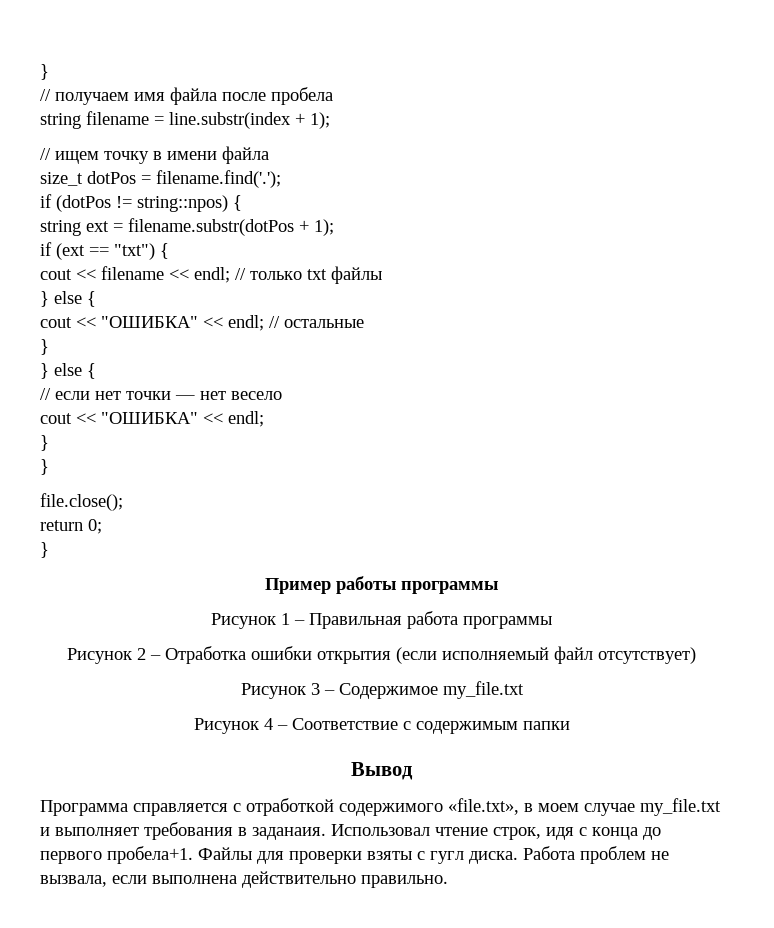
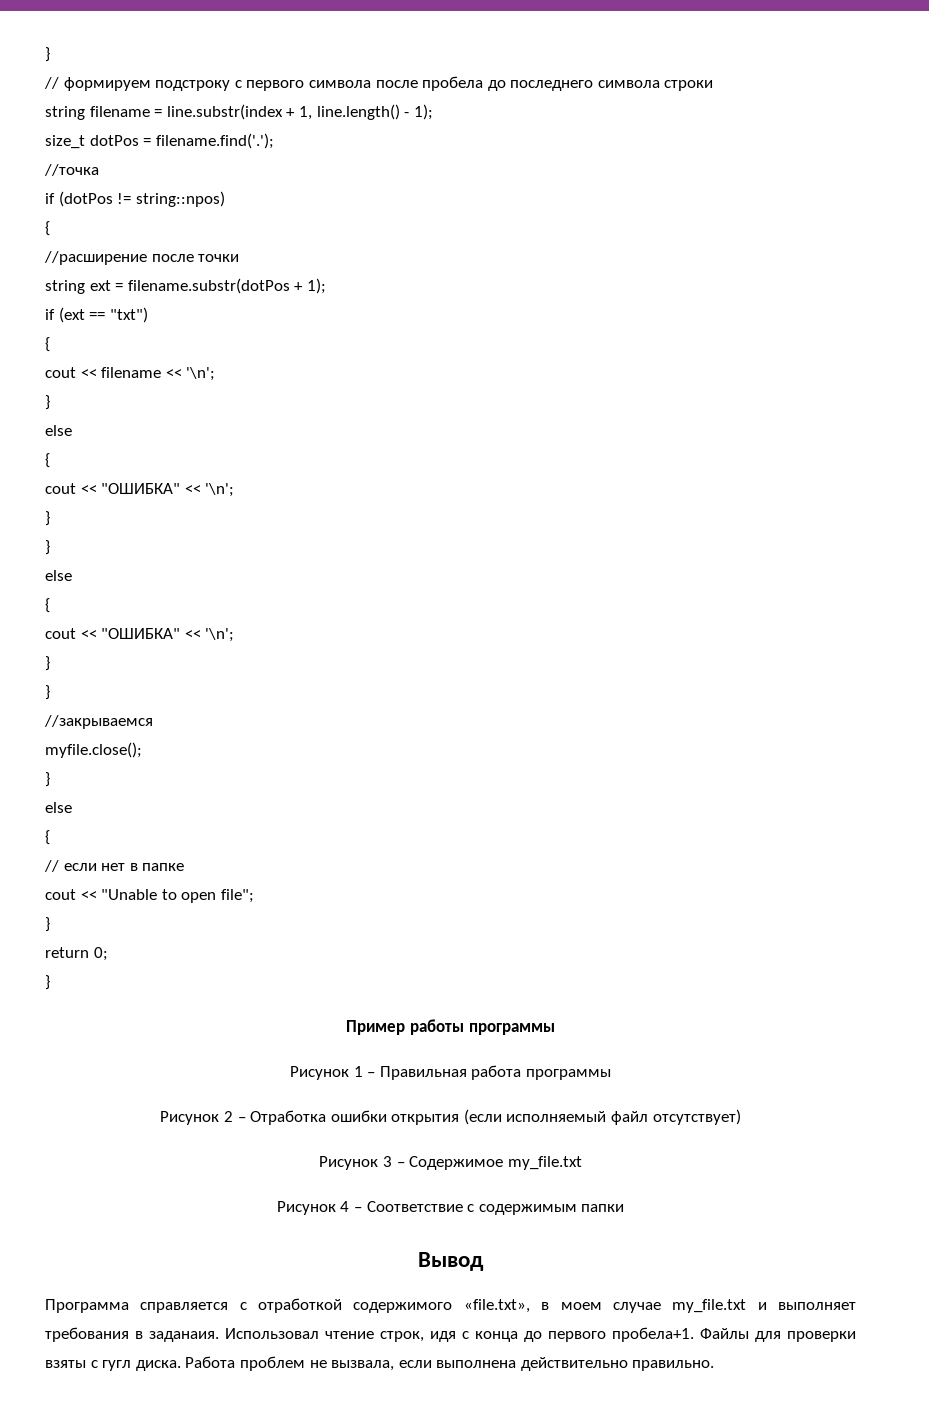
- // получаем имя файла после пробела
+ // формируем подстроку с первого символа после пробела до последнего символа строки
- string filename = line.substr(index + 1);
- // ищем точку в имени файла
+ string filename = line.substr(index + 1, line.length() - 1);
+ //точка
- if (dotPos != string::npos) {
+ if (dotPos != string::npos)
+ {
+ //расширение после точки
- if (ext == "txt") {
+ if (ext == "txt")
+ {
- cout << filename << endl; // только txt файлы
- } else {
- cout << "ОШИБКА" << endl; // остальные
+ cout << filename << '\n';
  }
- } else {
- // если нет точки — нет весело
- cout << "ОШИБКА" << endl;
+ else
+ {
+ cout << "ОШИБКА" << '\n';
  }
  }
- file.close();
+ else
+ {
+ cout << "ОШИБКА" << '\n';
+ }
+ }
+ //закрываемся
+ myfile.close();
+ }
+ else
+ {
+ // если нет в папке
+ cout << "Unable to open file";
+ }

